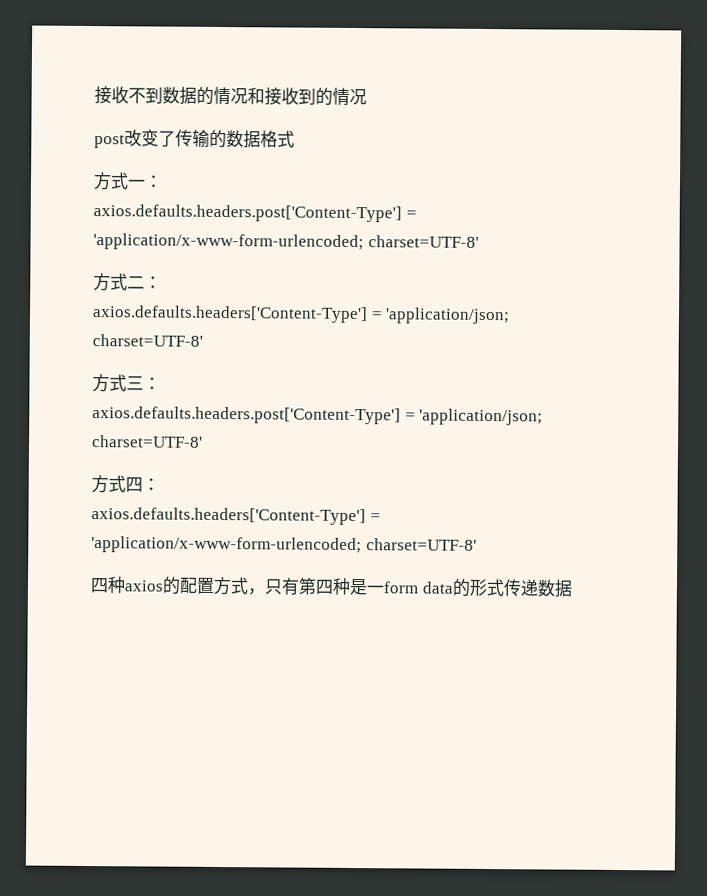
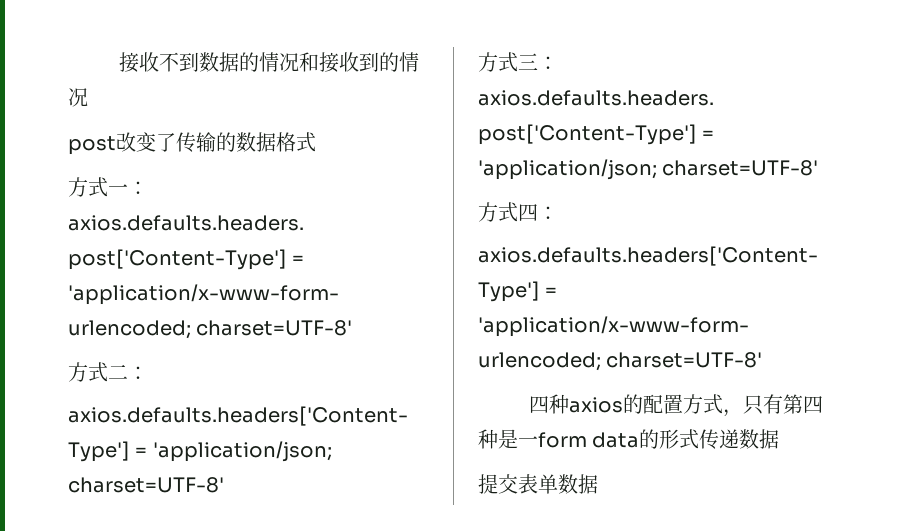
+ 提交表单数据

